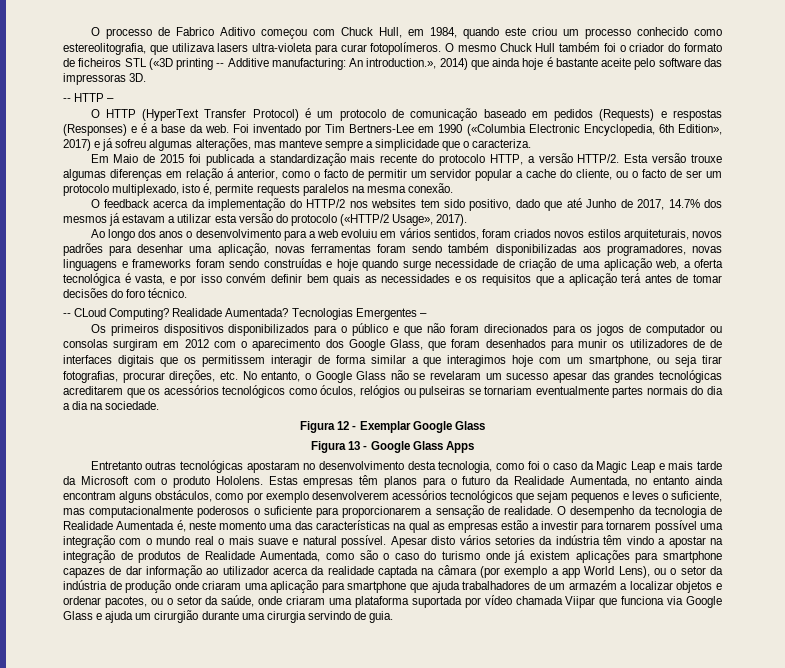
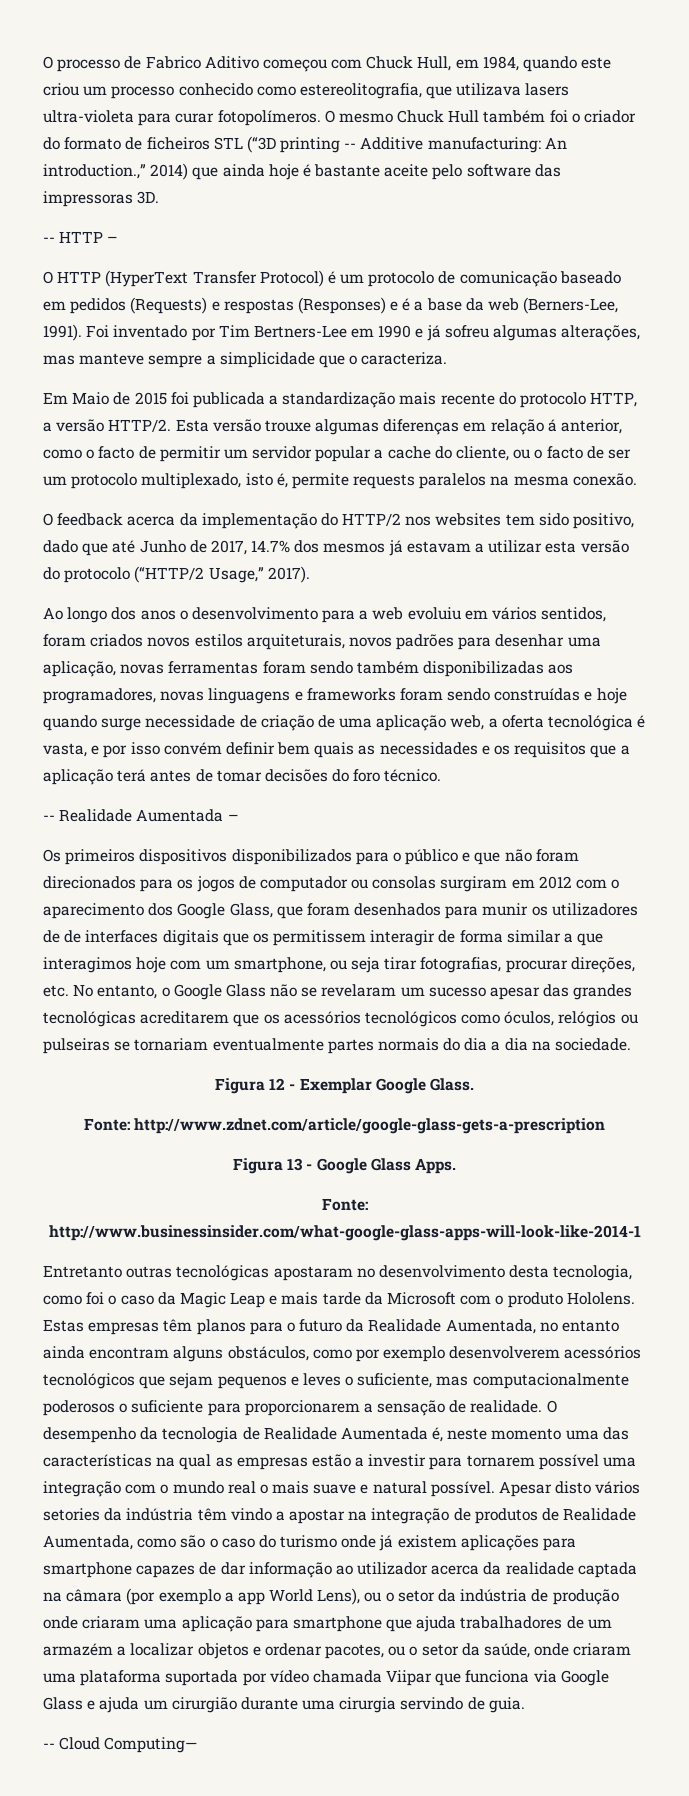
- O mesmo Chuck Hull também foi o criador do formato de ficheiros STL («3D printing -- Additive manufacturing: An introduction.», 2014) que ainda hoje é bastante aceite pelo software das impressoras 3D.
+ O mesmo Chuck Hull também foi o criador do formato de ficheiros STL (“3D printing -- Additive manufacturing: An introduction.,” 2014) que ainda hoje é bastante aceite pelo software das impressoras 3D.
- O HTTP (HyperText Transfer Protocol) é um protocolo de comunicação baseado em pedidos (Requests) e respostas (Responses) e é a base da web.
+ O HTTP (HyperText Transfer Protocol) é um protocolo de comunicação baseado em pedidos (Requests) e respostas (Responses) e é a base da web (Berners-Lee, 1991).
- Foi inventado por Tim Bertners-Lee em 1990 («Columbia Electronic Encyclopedia, 6th Edition», 2017) e já sofreu algumas alterações, mas manteve sempre a simplicidade que o caracteriza.
+ Foi inventado por Tim Bertners-Lee em 1990 e já sofreu algumas alterações, mas manteve sempre a simplicidade que o caracteriza.
- O feedback acerca da implementação do HTTP/2 nos websites tem sido positivo, dado que até Junho de 2017, 14.7% dos mesmos já estavam a utilizar esta versão do protocolo («HTTP/2 Usage», 2017).
+ O feedback acerca da implementação do HTTP/2 nos websites tem sido positivo, dado que até Junho de 2017, 14.7% dos mesmos já estavam a utilizar esta versão do protocolo (“HTTP/2 Usage,” 2017).
- -- CLoud Computing? Realidade Aumentada? Tecnologias Emergentes –
+ -- Realidade Aumentada –
- Figura 12 - Exemplar Google Glass
+ Figura 12 - Exemplar Google Glass.
+ Fonte: http://www.zdnet.com/article/google-glass-gets-a-prescription
- Figura 13 - Google Glass Apps
+ Figura 13 - Google Glass Apps.
+ Fonte: http://www.businessinsider.com/what-google-glass-apps-will-look-like-2014-1
+ -- Cloud Computing—

